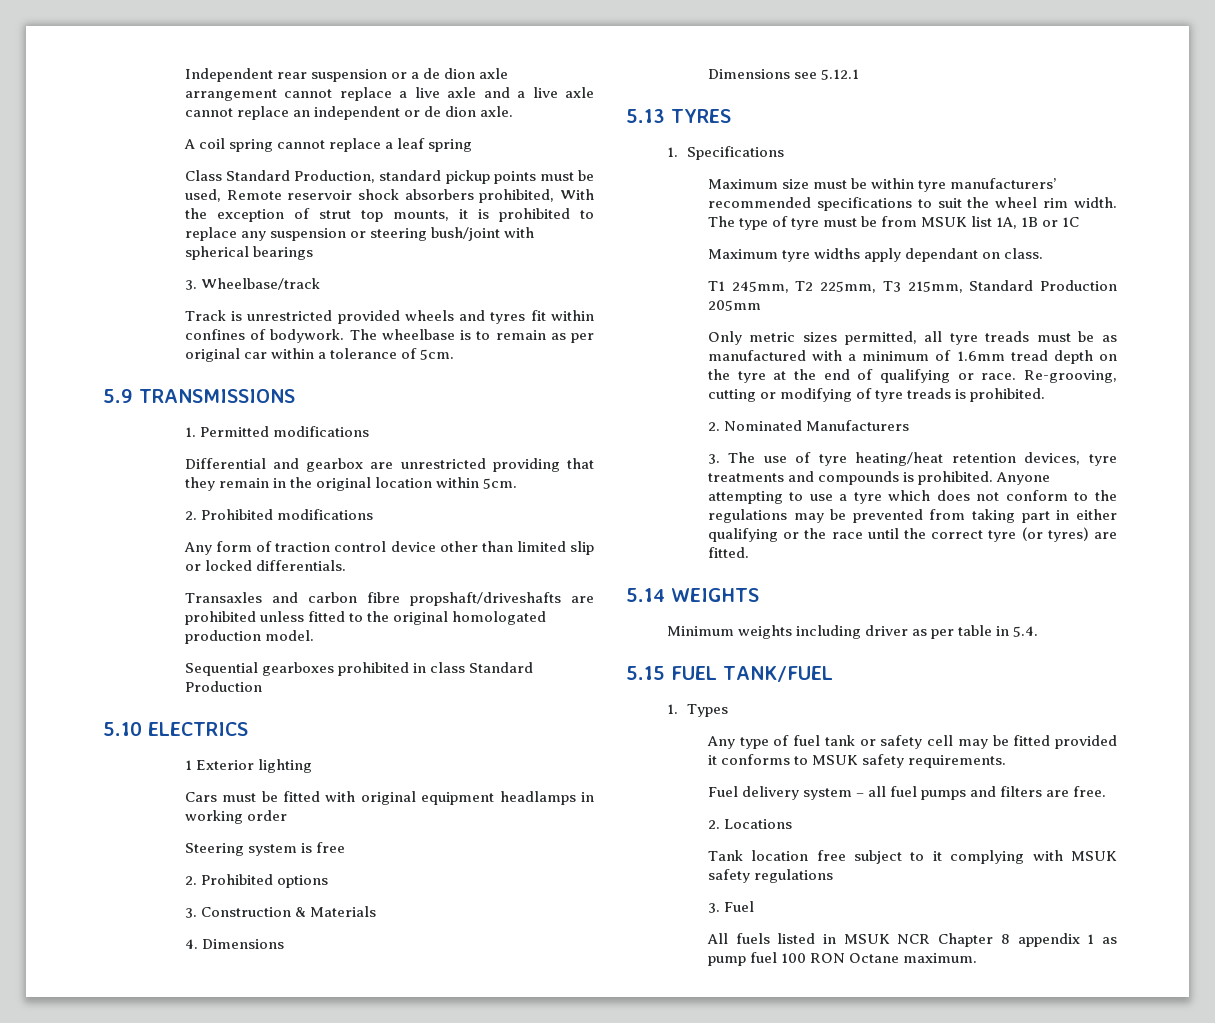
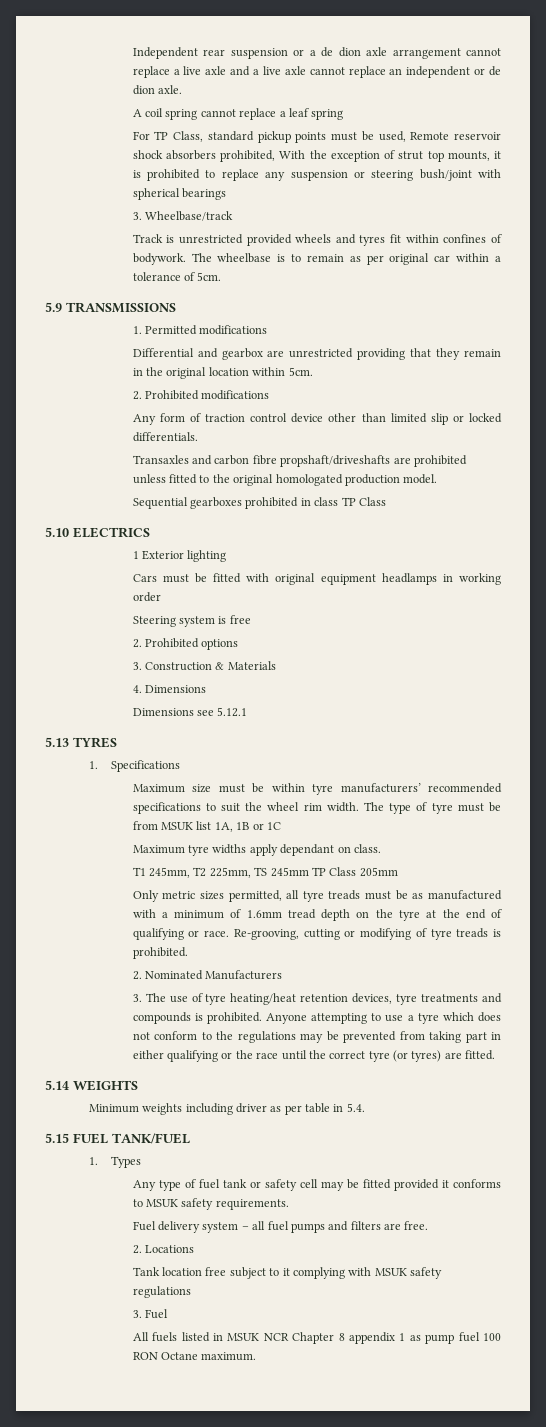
- Class Standard Production, standard pickup points must be used, Remote reservoir shock absorbers prohibited, With the exception of strut top mounts, it is prohibited to replace any suspension or steering bush/joint with spherical bearings
+ For TP Class, standard pickup points must be used, Remote reservoir shock absorbers prohibited, With the exception of strut top mounts, it is prohibited to replace any suspension or steering bush/joint with spherical bearings
- Sequential gearboxes prohibited in class Standard Production
+ Sequential gearboxes prohibited in class TP Class
- T1 245mm, T2 225mm, T3 215mm, Standard Production 205mm
+ T1 245mm, T2 225mm, TS 245mm TP Class 205mm

